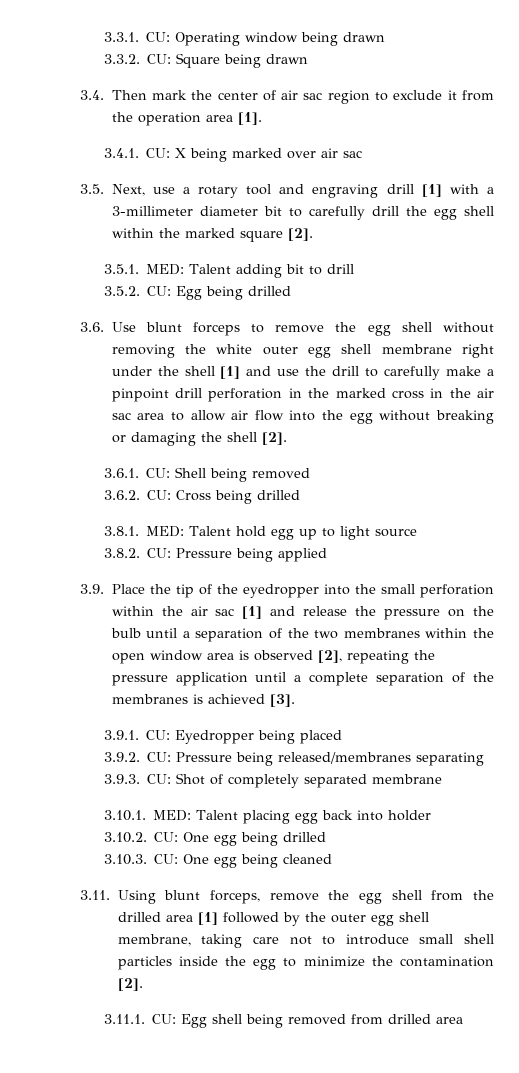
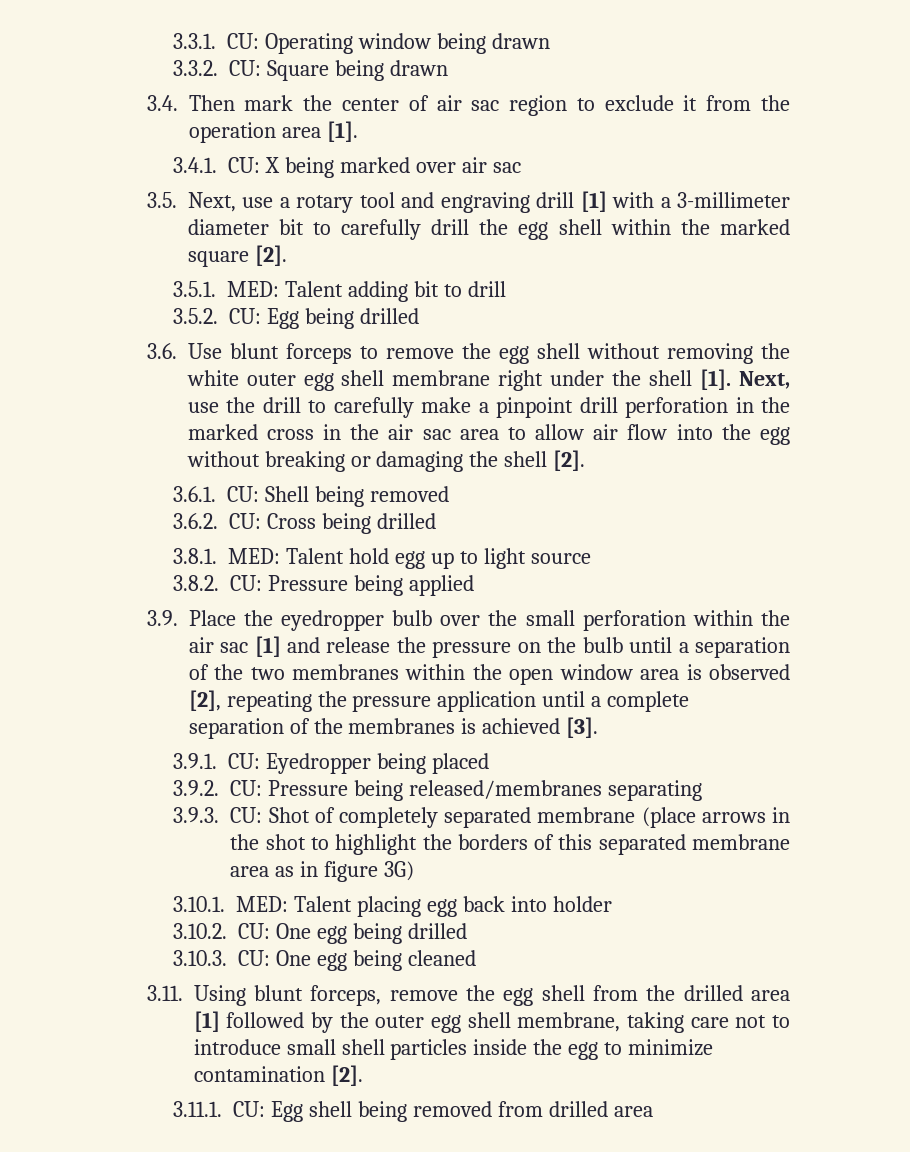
- 3.6. Use blunt forceps to remove the egg shell without removing the white outer egg shell membrane right under the shell [1] and use the drill to carefully make a pinpoint drill perforation in the marked cross in the air sac area to allow air flow into the egg without breaking or damaging the shell [2].
+ 3.6. Use blunt forceps to remove the egg shell without removing the white outer egg shell membrane right under the shell [1]. Next, use the drill to carefully make a pinpoint drill perforation in the marked cross in the air sac area to allow air flow into the egg without breaking or damaging the shell [2].
- 3.9. Place the tip of the eyedropper into the small perforation within the air sac [1] and release the pressure on the bulb until a separation of the two membranes within the open window area is observed [2], repeating the pressure application until a complete separation of the membranes is achieved [3].
+ 3.9. Place the eyedropper bulb over the small perforation within the air sac [1] and release the pressure on the bulb until a separation of the two membranes within the open window area is observed [2], repeating the pressure application until a complete separation of the membranes is achieved [3].
- 3.9.3. CU: Shot of completely separated membrane
+ 3.9.3. CU: Shot of completely separated membrane (place arrows in the shot to highlight the borders of this separated membrane area as in figure 3G)
- 3.11. Using blunt forceps, remove the egg shell from the drilled area [1] followed by the outer egg shell membrane, taking care not to introduce small shell particles inside the egg to minimize the contamination [2].
+ 3.11. Using blunt forceps, remove the egg shell from the drilled area [1] followed by the outer egg shell membrane, taking care not to introduce small shell particles inside the egg to minimize contamination [2].

